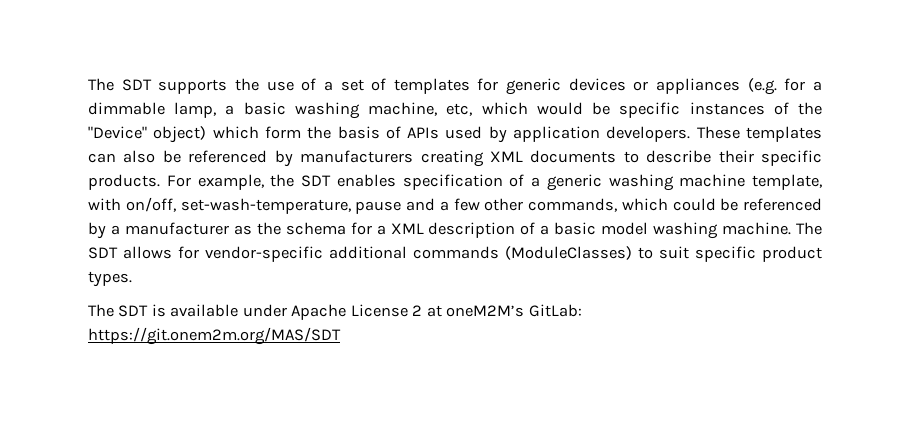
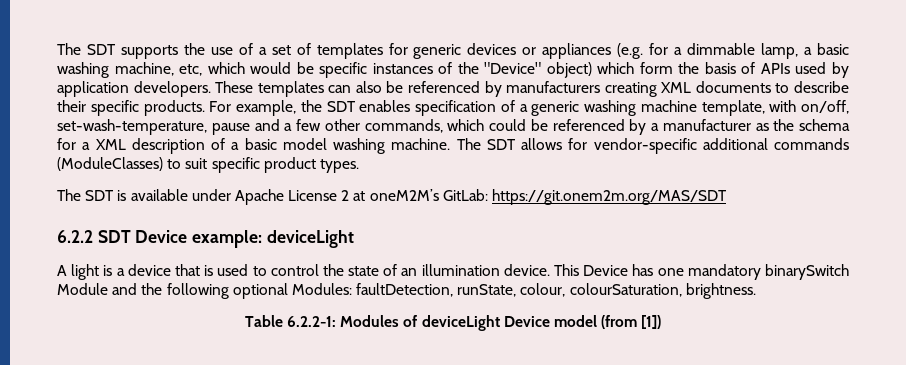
+ 6.2.2 SDT Device example: deviceLight
+ A light is a device that is used to control the state of an illumination device. This Device has one mandatory binarySwitch Module and the following optional Modules: faultDetection, runState, colour, colourSaturation, brightness.
+ Table 6.2.2-1: Modules of deviceLight Device model (from [1])

